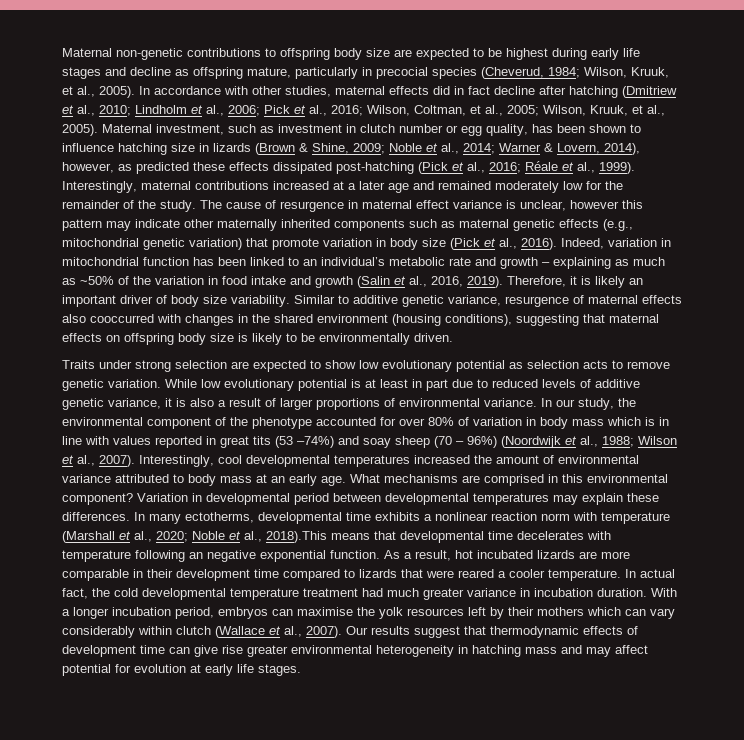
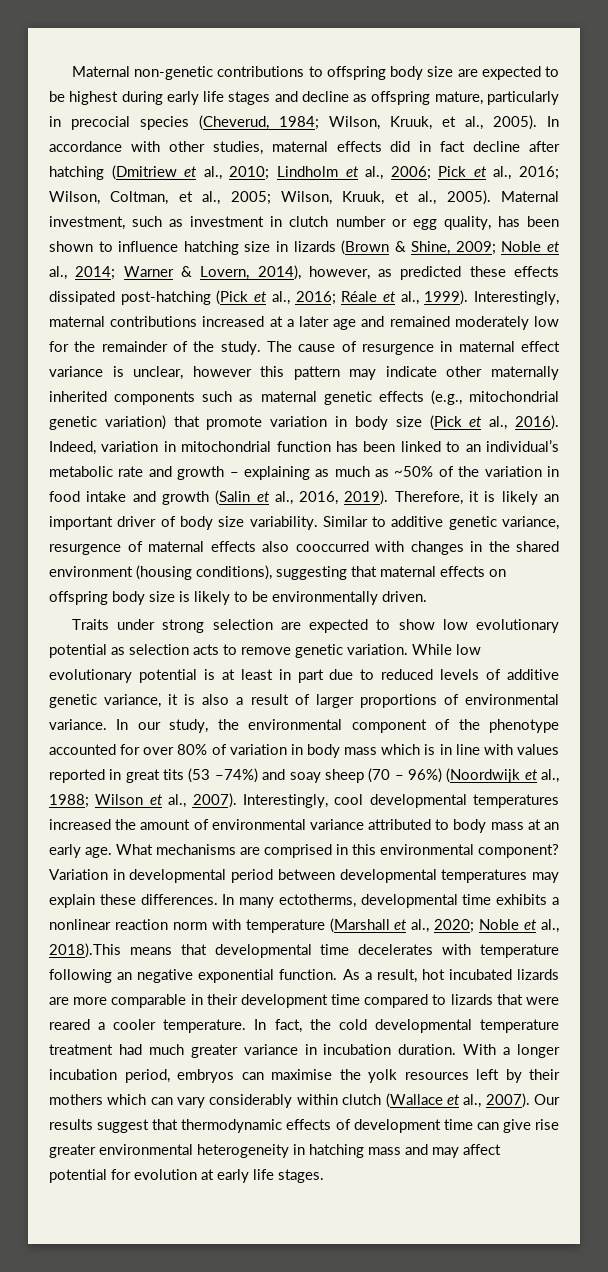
- In actual fact, the cold developmental temperature treatment had much greater variance in incubation duration.
+ In fact, the cold developmental temperature treatment had much greater variance in incubation duration.

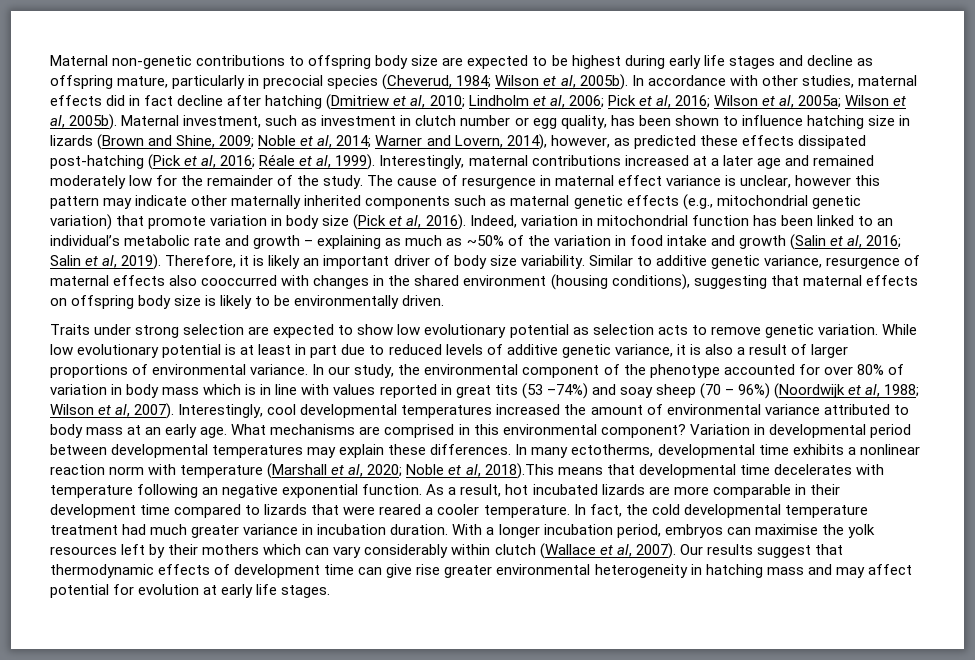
- Maternal non-genetic contributions to offspring body size are expected to be highest during early life stages and decline as offspring mature, particularly in precocial species (Cheverud, 1984; Wilson, Kruuk, et al., 2005).
+ Maternal non-genetic contributions to offspring body size are expected to be highest during early life stages and decline as offspring mature, particularly in precocial species (Cheverud, 1984; Wilson et al, 2005b).
- In accordance with other studies, maternal effects did in fact decline after hatching (Dmitriew et al., 2010; Lindholm et al., 2006; Pick et al., 2016; Wilson, Coltman, et al., 2005; Wilson, Kruuk, et al., 2005).
+ In accordance with other studies, maternal effects did in fact decline after hatching (Dmitriew et al, 2010; Lindholm et al, 2006; Pick et al, 2016; Wilson et al, 2005a; Wilson et al, 2005b).
- Maternal investment, such as investment in clutch number or egg quality, has been shown to influence hatching size in lizards (Brown & Shine, 2009; Noble et al., 2014; Warner & Lovern, 2014), however, as predicted these effects dissipated post-hatching (Pick et al., 2016; Réale et al., 1999).
+ Maternal investment, such as investment in clutch number or egg quality, has been shown to influence hatching size in lizards (Brown and Shine, 2009; Noble et al, 2014; Warner and Lovern, 2014), however, as predicted these effects dissipated post-hatching (Pick et al, 2016; Réale et al, 1999).
- The cause of resurgence in maternal effect variance is unclear, however this pattern may indicate other maternally inherited components such as maternal genetic effects (e.g., mitochondrial genetic variation) that promote variation in body size (Pick et al., 2016).
+ The cause of resurgence in maternal effect variance is unclear, however this pattern may indicate other maternally inherited components such as maternal genetic effects (e.g., mitochondrial genetic variation) that promote variation in body size (Pick et al, 2016).
- Indeed, variation in mitochondrial function has been linked to an individual’s metabolic rate and growth – explaining as much as ~50% of the variation in food intake and growth (Salin et al., 2016, 2019).
+ Indeed, variation in mitochondrial function has been linked to an individual’s metabolic rate and growth – explaining as much as ~50% of the variation in food intake and growth (Salin et al, 2016; Salin et al, 2019).
- In our study, the environmental component of the phenotype accounted for over 80% of variation in body mass which is in line with values reported in great tits (53 –74%) and soay sheep (70 – 96%) (Noordwijk et al., 1988; Wilson et al., 2007).
+ In our study, the environmental component of the phenotype accounted for over 80% of variation in body mass which is in line with values reported in great tits (53 –74%) and soay sheep (70 – 96%) (Noordwijk et al, 1988; Wilson et al, 2007).
- In many ectotherms, developmental time exhibits a nonlinear reaction norm with temperature (Marshall et al., 2020; Noble et al., 2018).This means that developmental time decelerates with temperature following an negative exponential function.
+ In many ectotherms, developmental time exhibits a nonlinear reaction norm with temperature (Marshall et al, 2020; Noble et al, 2018).This means that developmental time decelerates with temperature following an negative exponential function.
- With a longer incubation period, embryos can maximise the yolk resources left by their mothers which can vary considerably within clutch (Wallace et al., 2007).
+ With a longer incubation period, embryos can maximise the yolk resources left by their mothers which can vary considerably within clutch (Wallace et al, 2007).

